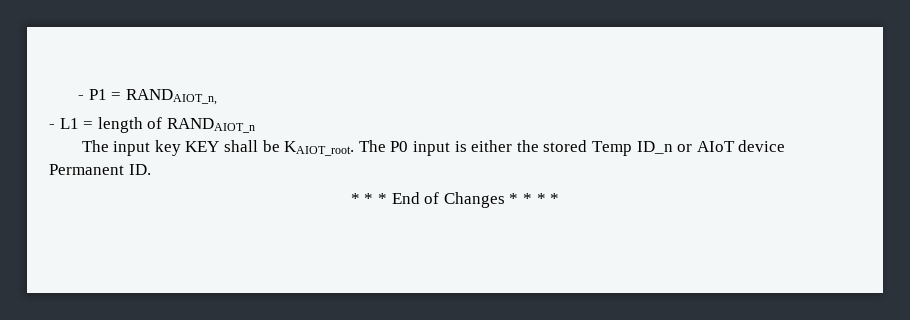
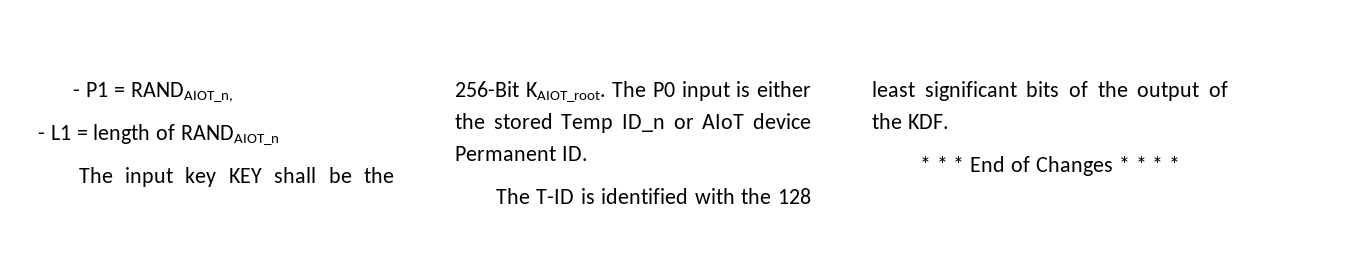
- The input key KEY shall be KAIOT_root.
+ The input key KEY shall be the 256-Bit KAIOT_root.
+ The T-ID is identified with the 128 least significant bits of the output of the KDF.

